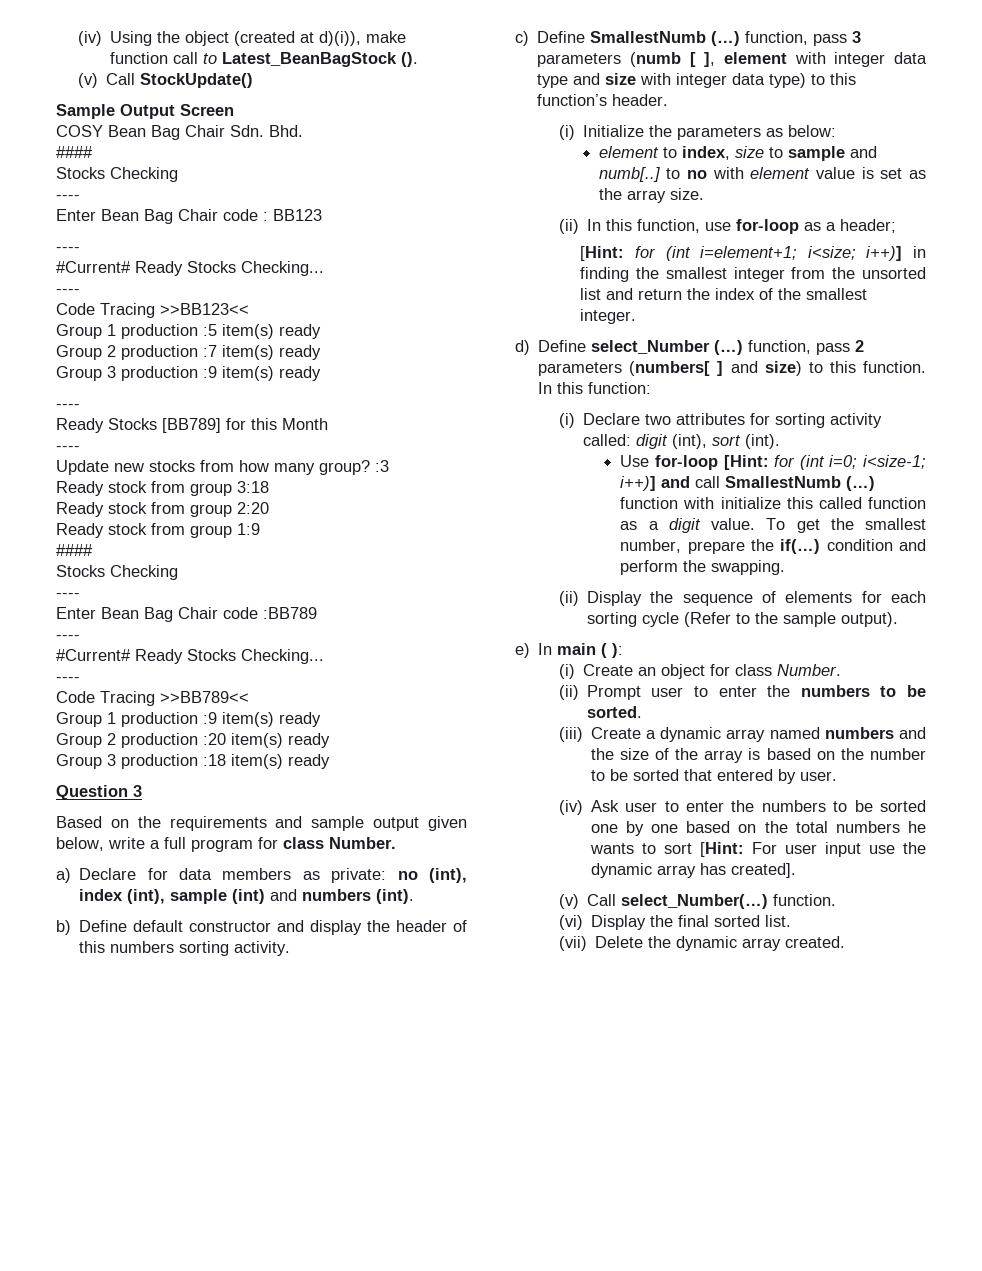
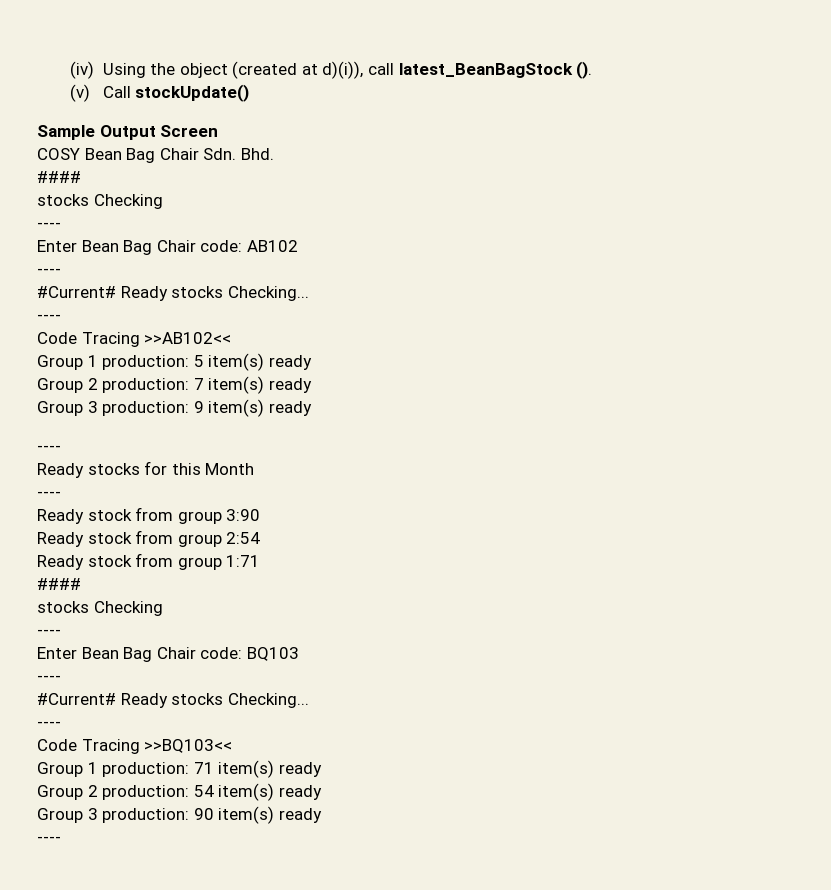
- (iv) Using the object (created at d)(i)), make function call to Latest_BeanBagStock ().
+ (iv) Using the object (created at d)(i)), call latest_BeanBagStock ().
- (v) Call StockUpdate()
+ (v) Call stockUpdate()
  COSY Bean Bag Chair Sdn. Bhd.
  ####
- Stocks Checking
+ stocks Checking
  ----
- Enter Bean Bag Chair code : BB123
+ Enter Bean Bag Chair code: AB102
  ----
- #Current# Ready Stocks Checking...
+ #Current# Ready stocks Checking...
  ----
- Code Tracing >>BB123<<
- Group 1 production :5 item(s) ready
- Group 2 production :7 item(s) ready
- Group 3 production :9 item(s) ready
+ Code Tracing >>AB102<<
+ Group 1 production: 5 item(s) ready
+ Group 2 production: 7 item(s) ready
+ Group 3 production: 9 item(s) ready
- Ready Stocks [BB789] for this Month
+ Ready stocks for this Month
- Update new stocks from how many group? :3
- Ready stock from group 3:18
- Ready stock from group 2:20
- Ready stock from group 1:9
+ Ready stock from group 3:90
+ Ready stock from group 2:54
+ Ready stock from group 1:71
  ####
- Stocks Checking
+ stocks Checking
  ----
- Enter Bean Bag Chair code :BB789
+ Enter Bean Bag Chair code: BQ103
  ----
- #Current# Ready Stocks Checking...
+ #Current# Ready stocks Checking...
  ----
- Code Tracing >>BB789<<
- Group 1 production :9 item(s) ready
- Group 2 production :20 item(s) ready
- Group 3 production :18 item(s) ready
- Question 3
- Based on the requirements and sample output given below, write a full program for class Number.
- a) Declare for data members as private: no (int), index (int), sample (int) and numbers (int).
- b) Define default constructor and display the header of this numbers sorting activity.
- c) Define SmallestNumb (…) function, pass 3 parameters (numb [ ], element with integer data type and size with integer data type) to this function’s header.
- (i) Initialize the parameters as below:
- element to index, size to sample and numb[..] to no with element value is set as the array size.
- (ii) In this function, use for-loop as a header;
- [Hint: for (int i=element+1; i<size; i++)] in finding the smallest integer from the unsorted list and return the index of the smallest integer.
- d) Define select_Number (…) function, pass 2 parameters (numbers[ ] and size) to this function. In this function:
- (i) Declare two attributes for sorting activity called: digit (int), sort (int).
- Use for-loop [Hint: for (int i=0; i<size-1; i++)] and call SmallestNumb (…) function with initialize this called function as a digit value. To get the smallest number, prepare the if(…) condition and perform the swapping.
- (ii) Display the sequence of elements for each sorting cycle (Refer to the sample output).
- e) In main ( ):
- (i) Create an object for class Number.
- (ii) Prompt user to enter the numbers to be sorted.
- (iii) Create a dynamic array named numbers and the size of the array is based on the number to be sorted that entered by user.
- (iv) Ask user to enter the numbers to be sorted one by one based on the total numbers he wants to sort [Hint: For user input use the dynamic array has created].
- (v) Call select_Number(…) function.
- (vi) Display the final sorted list.
- (vii) Delete the dynamic array created.
+ Code Tracing >>BQ103<<
+ Group 1 production: 71 item(s) ready
+ Group 2 production: 54 item(s) ready
+ Group 3 production: 90 item(s) ready
+ ----

